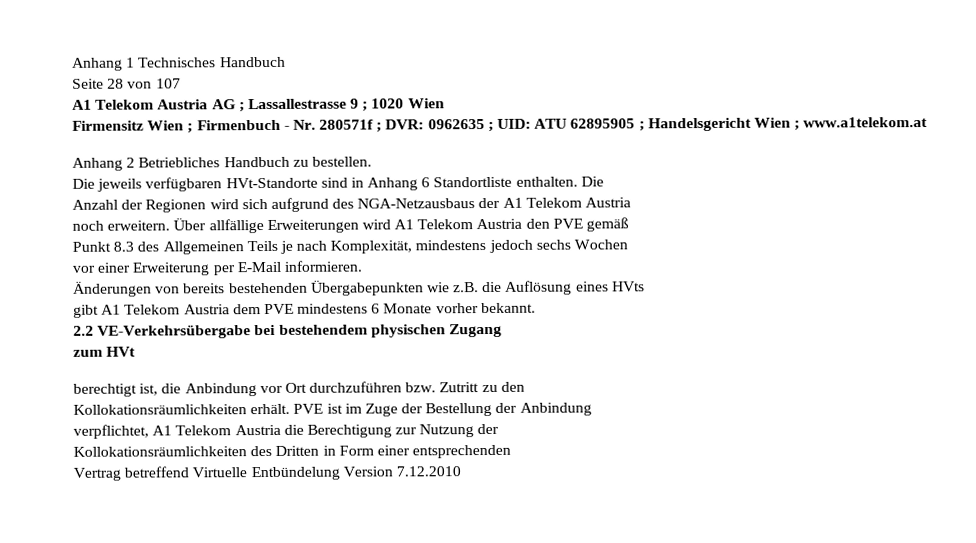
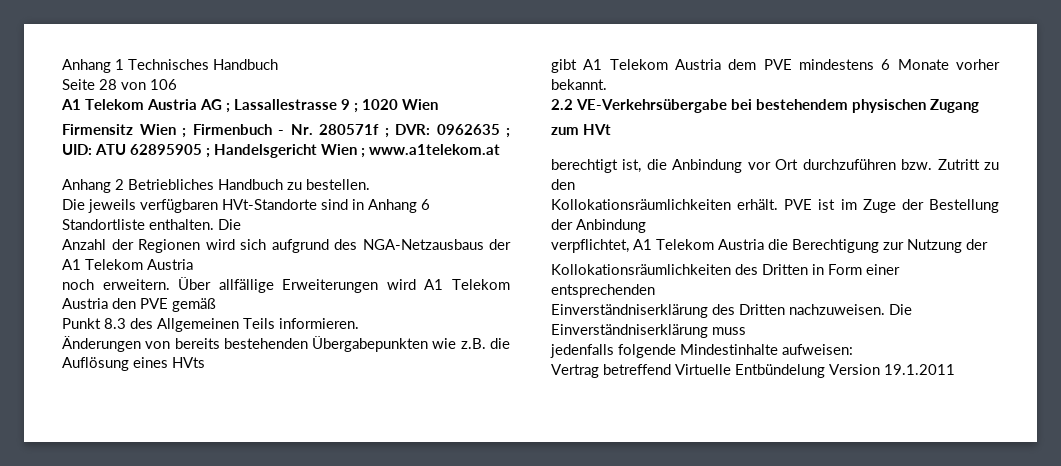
- Seite 28 von 107
+ Seite 28 von 106
- Punkt 8.3 des Allgemeinen Teils je nach Komplexität, mindestens jedoch sechs Wochen
- vor einer Erweiterung per E-Mail informieren.
+ Punkt 8.3 des Allgemeinen Teils informieren.
+ Einverständniserklärung des Dritten nachzuweisen. Die Einverständniserklärung muss
+ jedenfalls folgende Mindestinhalte aufweisen:
- Vertrag betreffend Virtuelle Entbündelung Version 7.12.2010
+ Vertrag betreffend Virtuelle Entbündelung Version 19.1.2011

